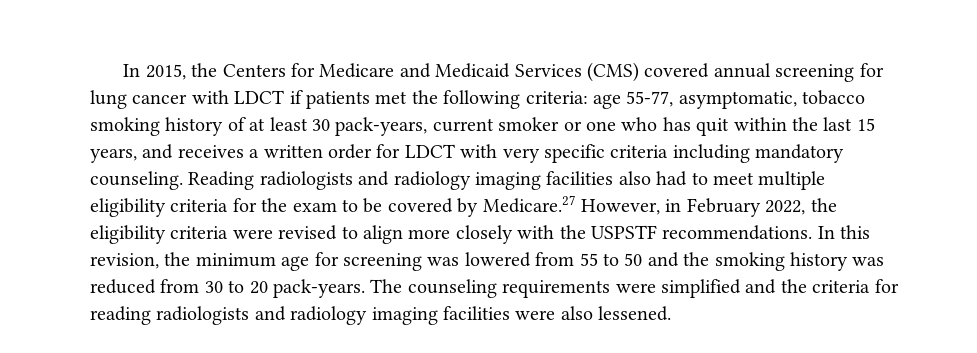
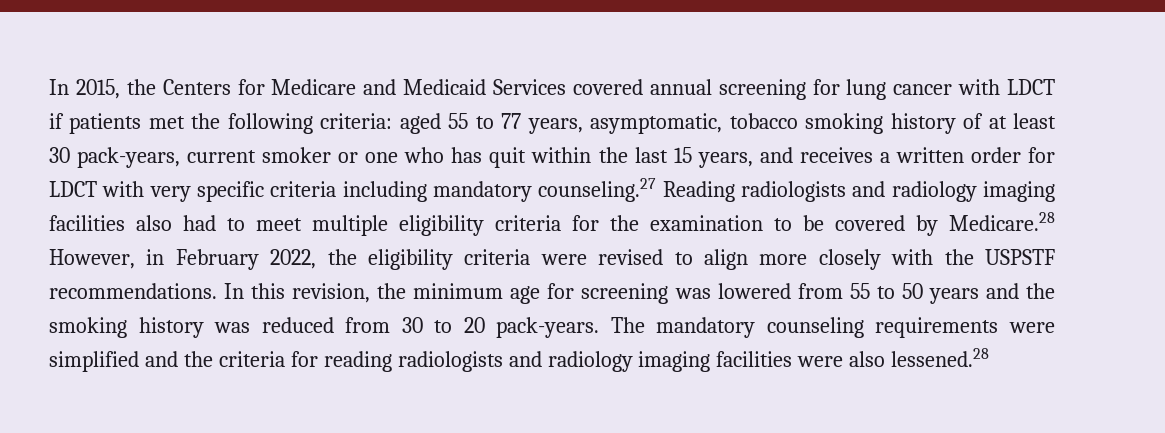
- In 2015, the Centers for Medicare and Medicaid Services (CMS) covered annual screening for lung cancer with LDCT if patients met the following criteria:
+ In 2015, the Centers for Medicare and Medicaid Services covered annual screening for lung cancer with LDCT if patients met the following criteria:
- age 55-77, asymptomatic, tobacco smoking history of at least 30 pack-years, current smoker or one who has quit within the last 15 years, and receives a written order for LDCT with very specific criteria including mandatory counseling. Reading radiologists and radiology imaging facilities also had to meet multiple eligibility criteria for the exam to be covered by Medicare.27 However, in February 2022, the eligibility criteria were revised to align more closely with the USPSTF recommendations.
+ aged 55 to 77 years, asymptomatic, tobacco smoking history of at least 30 pack-years, current smoker or one who has quit within the last 15 years, and receives a written order for LDCT with very specific criteria including mandatory counseling.27 Reading radiologists and radiology imaging facilities also had to meet multiple eligibility criteria for the examination to be covered by Medicare.28 However, in February 2022, the eligibility criteria were revised to align more closely with the USPSTF recommendations.
- In this revision, the minimum age for screening was lowered from 55 to 50 and the smoking history was reduced from 30 to 20 pack-years.
+ In this revision, the minimum age for screening was lowered from 55 to 50 years and the smoking history was reduced from 30 to 20 pack-years.
- The counseling requirements were simplified and the criteria for reading radiologists and radiology imaging facilities were also lessened.
+ The mandatory counseling requirements were simplified and the criteria for reading radiologists and radiology imaging facilities were also lessened.28

